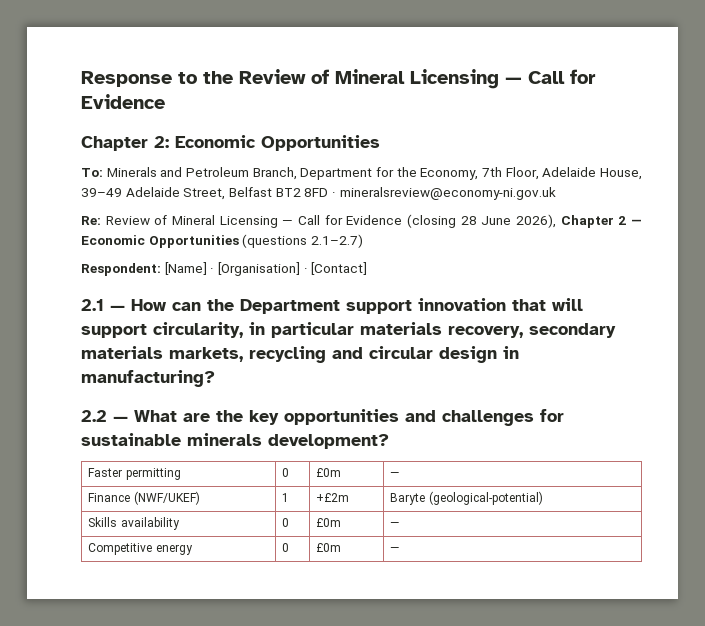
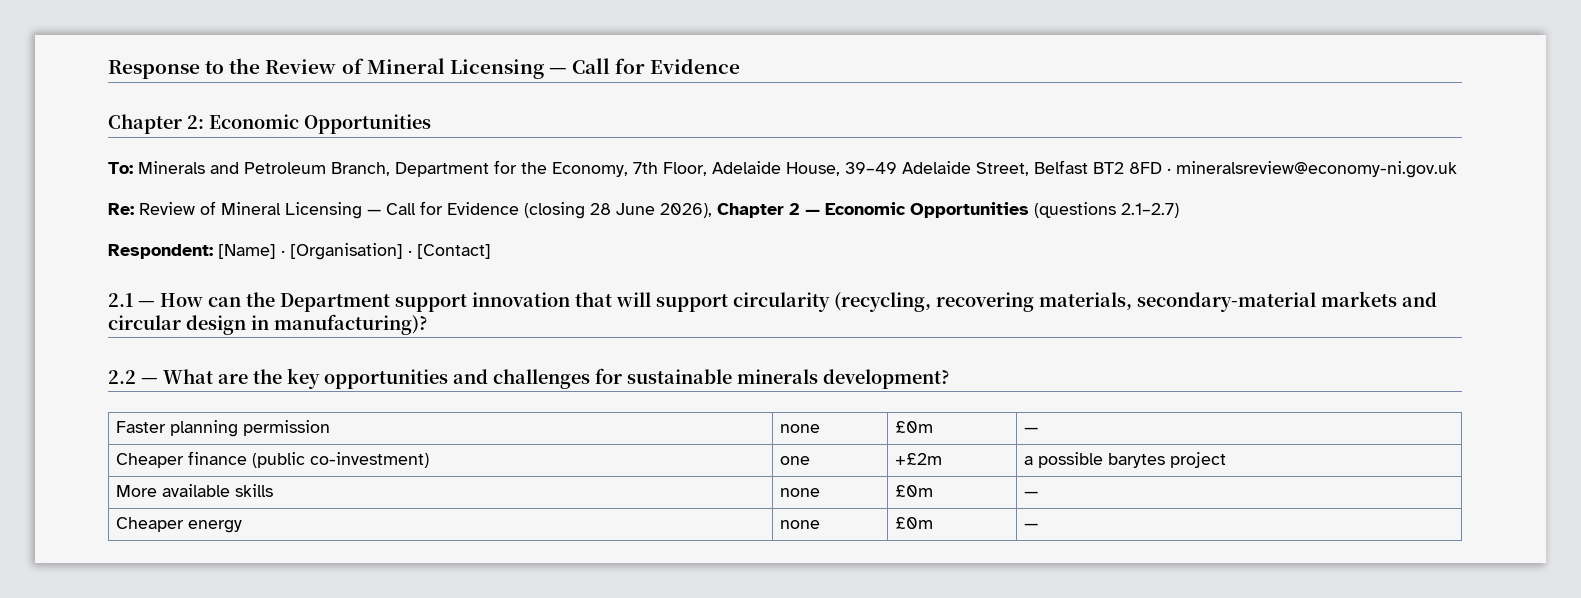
- 2.1 — How can the Department support innovation that will support circularity, in particular materials recovery, secondary materials markets, recycling and circular design in manufacturing?
+ 2.1 — How can the Department support innovation that will support circularity (recycling, recovering materials, secondary-material markets and circular design in manufacturing)?
- Faster permitting | 0 | £0m | —
- Finance (NWF/UKEF) | 1 | +£2m | Baryte (geological-potential)
- Skills availability | 0 | £0m | —
- Competitive energy | 0 | £0m | —
+ Faster planning permission | none | £0m | —
+ Cheaper finance (public co-investment) | one | +£2m | a possible barytes project
+ More available skills | none | £0m | —
+ Cheaper energy | none | £0m | —

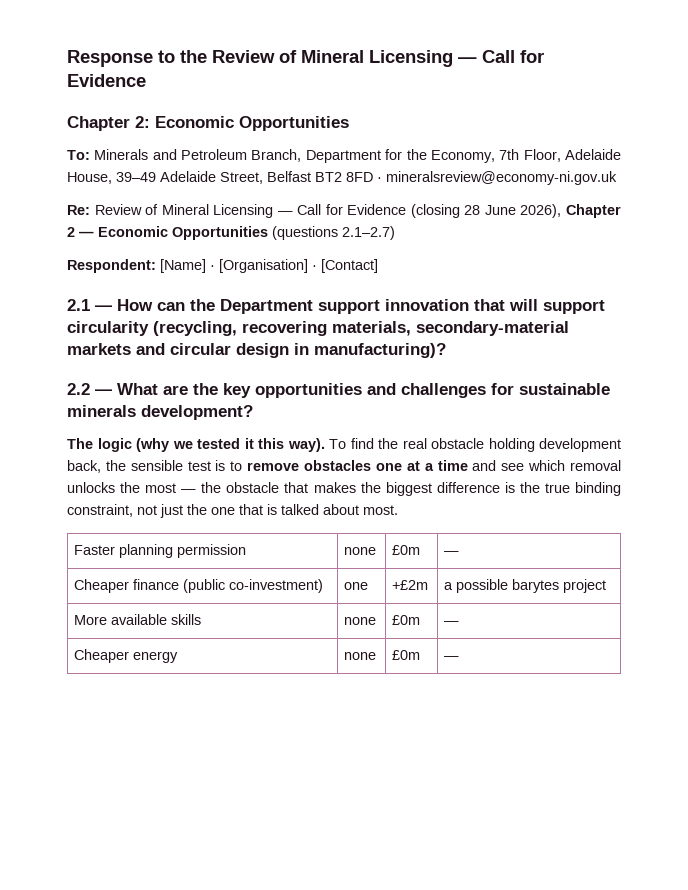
+ The logic (why we tested it this way). To find the real obstacle holding development back, the sensible test is to remove obstacles one at a time and see which removal unlocks the most — the obstacle that makes the biggest difference is the true binding constraint, not just the one that is talked about most.

